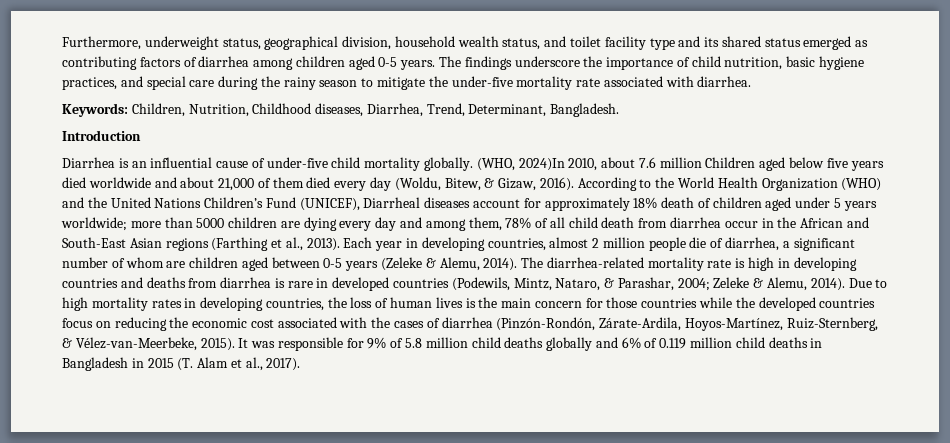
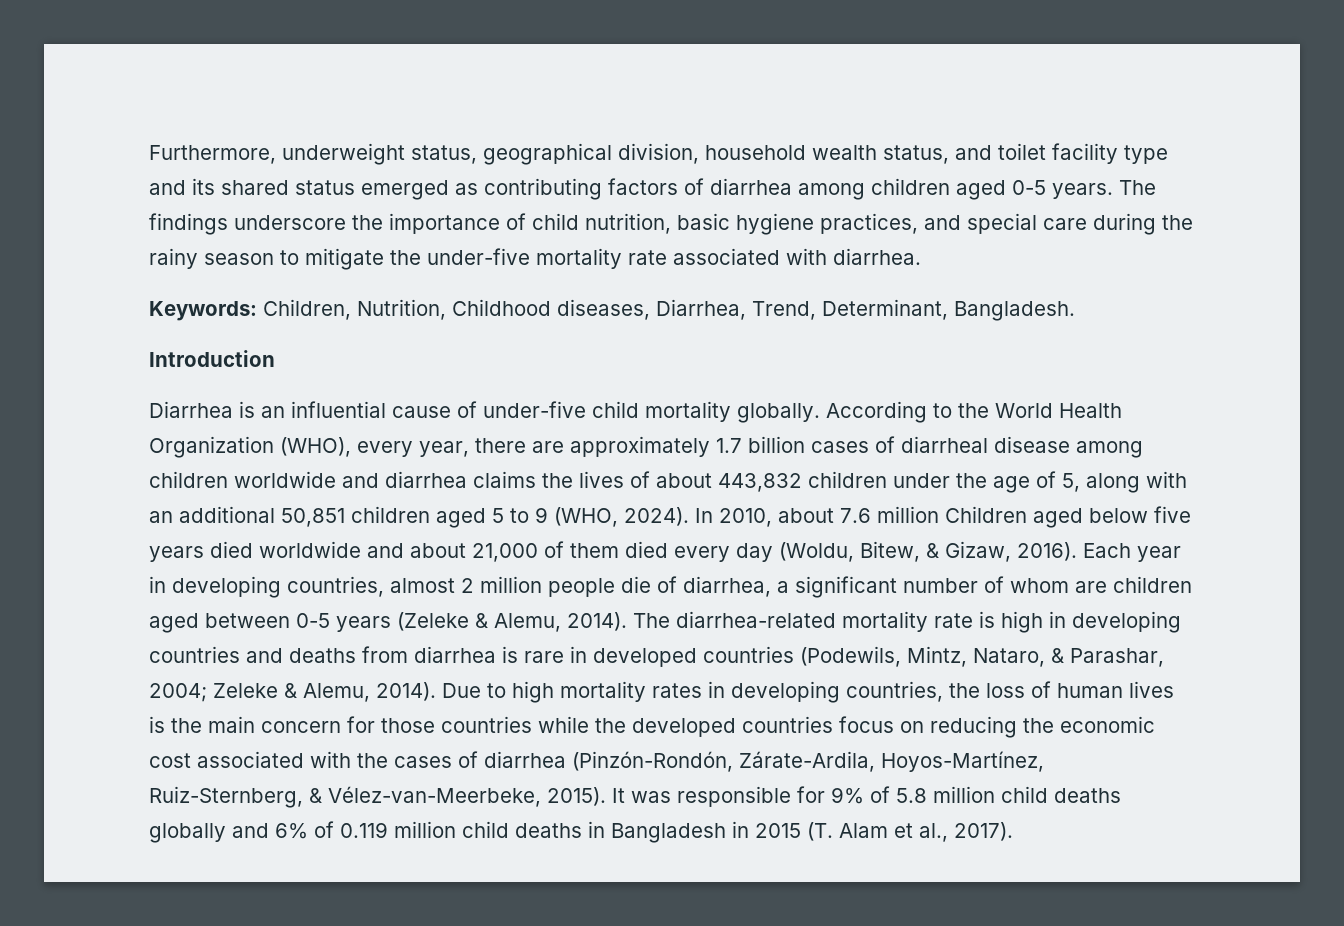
- (WHO, 2024)In 2010, about 7.6 million Children aged below five years died worldwide and about 21,000 of them died every day (Woldu, Bitew, & Gizaw, 2016).
+ According to the World Health Organization (WHO), every year, there are approximately 1.7 billion cases of diarrheal disease among children worldwide and diarrhea claims the lives of about 443,832 children under the age of 5, along with an additional 50,851 children aged 5 to 9 (WHO, 2024). In 2010, about 7.6 million Children aged below five years died worldwide and about 21,000 of them died every day (Woldu, Bitew, & Gizaw, 2016).
- According to the World Health Organization (WHO) and the United Nations Children’s Fund (UNICEF), Diarrheal diseases account for approximately 18% death of children aged under 5 years worldwide; more than 5000 children are dying every day and among them, 78% of all child death from diarrhea occur in the African and South-East Asian regions (Farthing et al., 2013).

